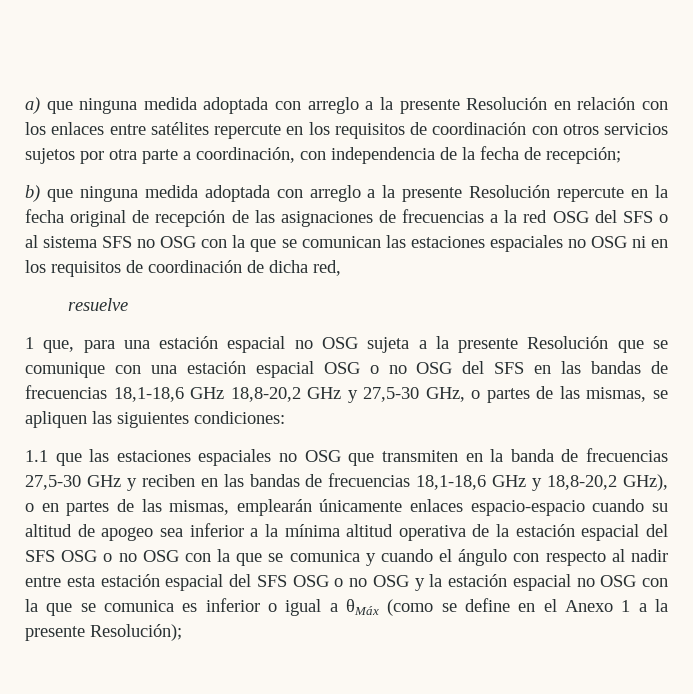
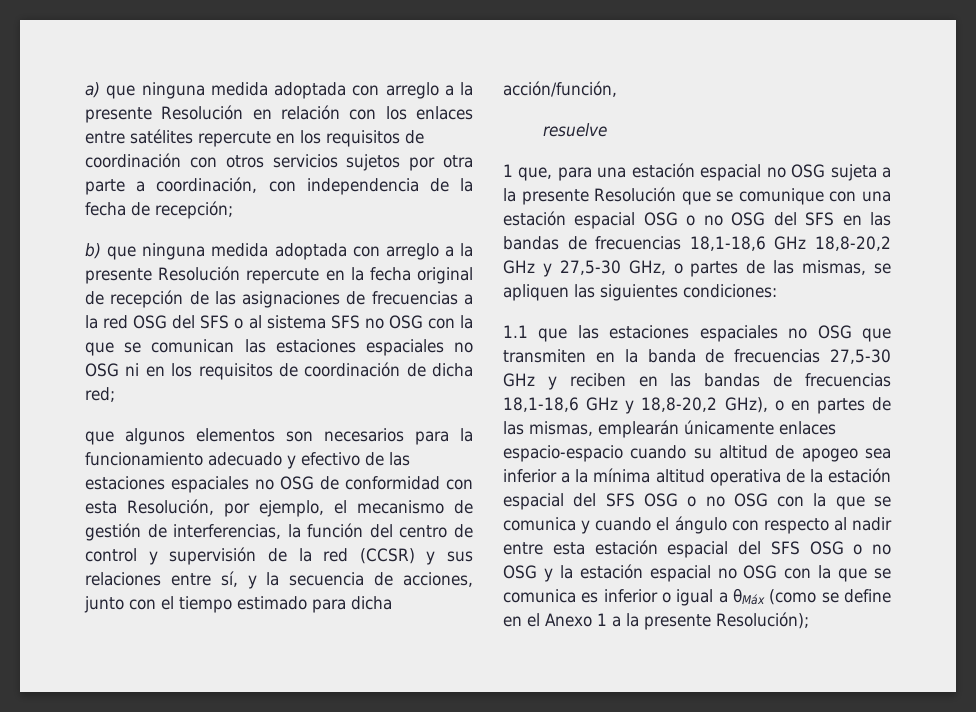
- b) que ninguna medida adoptada con arreglo a la presente Resolución repercute en la fecha original de recepción de las asignaciones de frecuencias a la red OSG del SFS o al sistema SFS no OSG con la que se comunican las estaciones espaciales no OSG ni en los requisitos de coordinación de dicha red,
+ b) que ninguna medida adoptada con arreglo a la presente Resolución repercute en la fecha original de recepción de las asignaciones de frecuencias a la red OSG del SFS o al sistema SFS no OSG con la que se comunican las estaciones espaciales no OSG ni en los requisitos de coordinación de dicha red;
+ que algunos elementos son necesarios para la funcionamiento adecuado y efectivo de las estaciones espaciales no OSG de conformidad con esta Resolución, por ejemplo, el mecanismo de gestión de interferencias, la función del centro de control y supervisión de la red (CCSR) y sus relaciones entre sí, y la secuencia de acciones, junto con el tiempo estimado para dicha acción/función,

